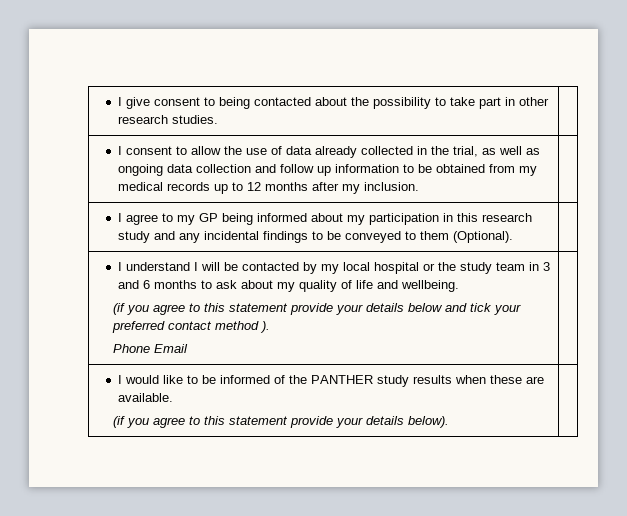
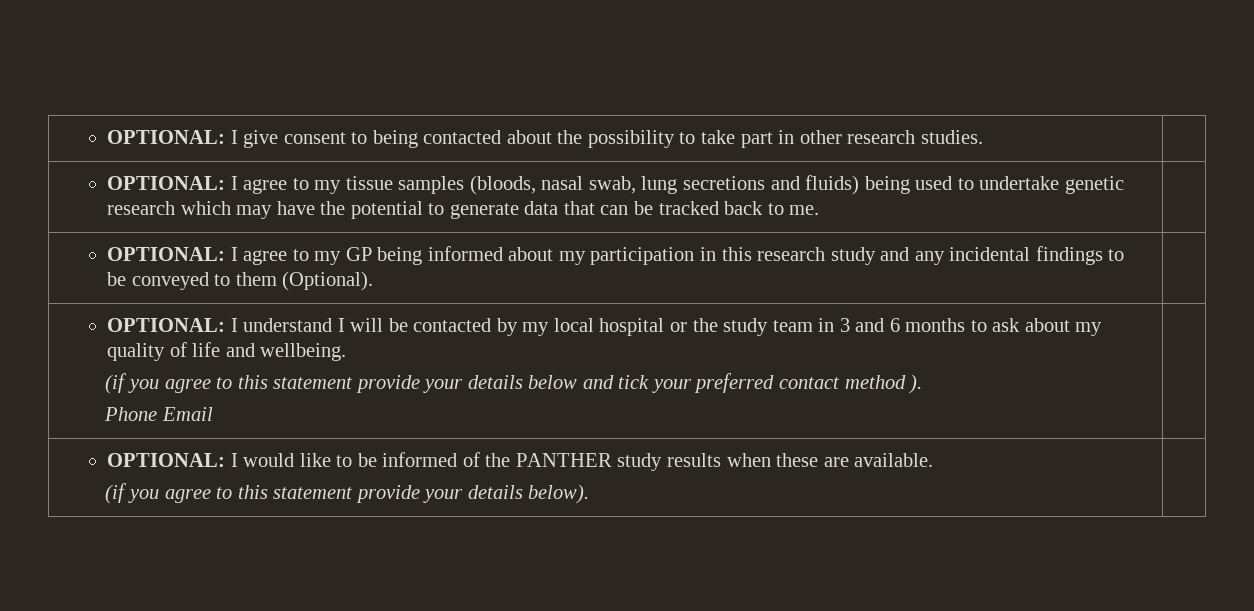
- I give consent to being contacted about the possibility to take part in other research studies. |
+ OPTIONAL: I give consent to being contacted about the possibility to take part in other research studies. |
- I consent to allow the use of data already collected in the trial, as well as ongoing data collection and follow up information to be obtained from my medical records up to 12 months after my inclusion. |
- I agree to my GP being informed about my participation in this research study and any incidental findings to be conveyed to them (Optional). |
+ OPTIONAL: I agree to my tissue samples (bloods, nasal swab, lung secretions and fluids) being used to undertake genetic research which may have the potential to generate data that can be tracked back to me. |
+ OPTIONAL: I agree to my GP being informed about my participation in this research study and any incidental findings to be conveyed to them (Optional). |
- I understand I will be contacted by my local hospital or the study team in 3 and 6 months to ask about my quality of life and wellbeing.
+ OPTIONAL: I understand I will be contacted by my local hospital or the study team in 3 and 6 months to ask about my quality of life and wellbeing.
- I would like to be informed of the PANTHER study results when these are available.
+ OPTIONAL: I would like to be informed of the PANTHER study results when these are available.

